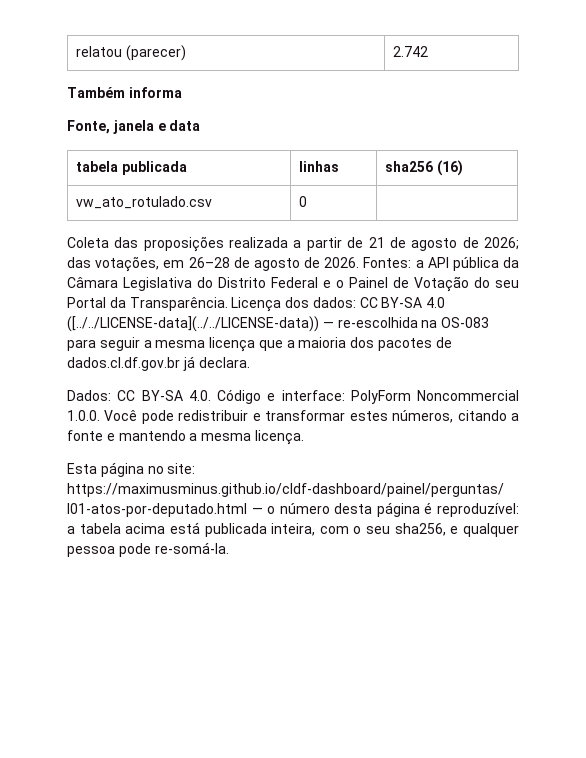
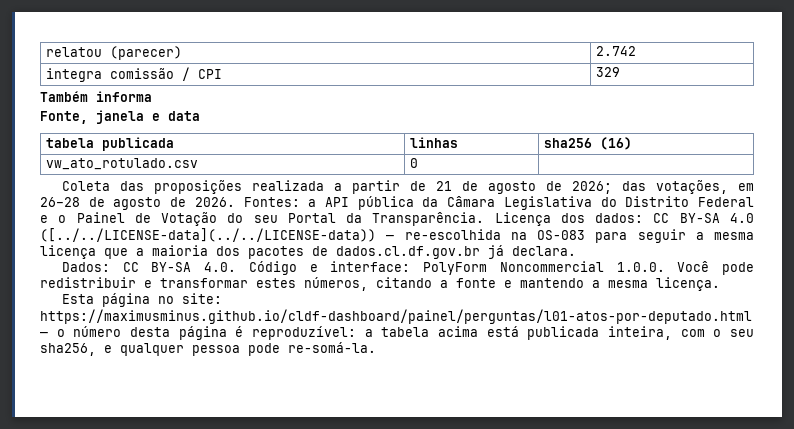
+ integra comissão / CPI | 329

